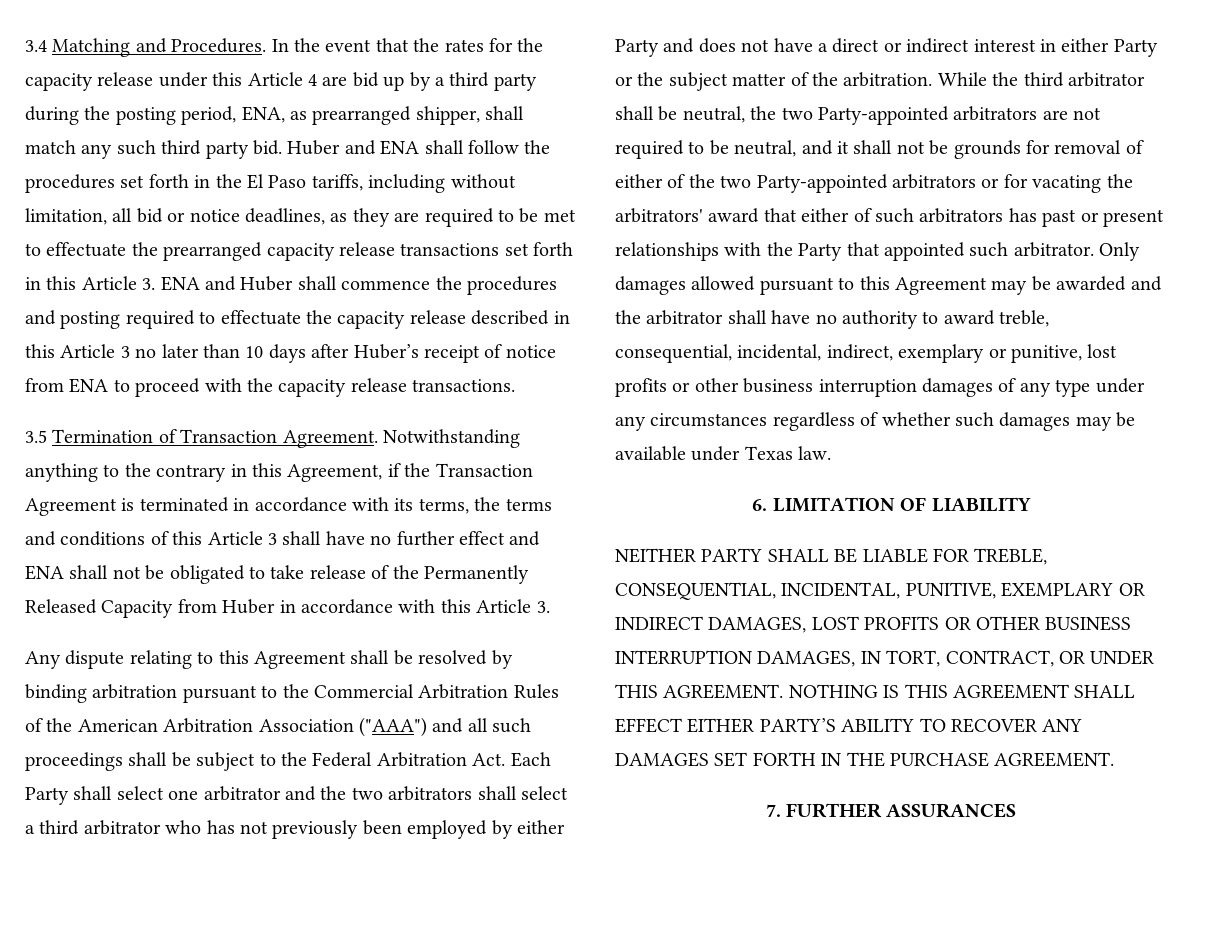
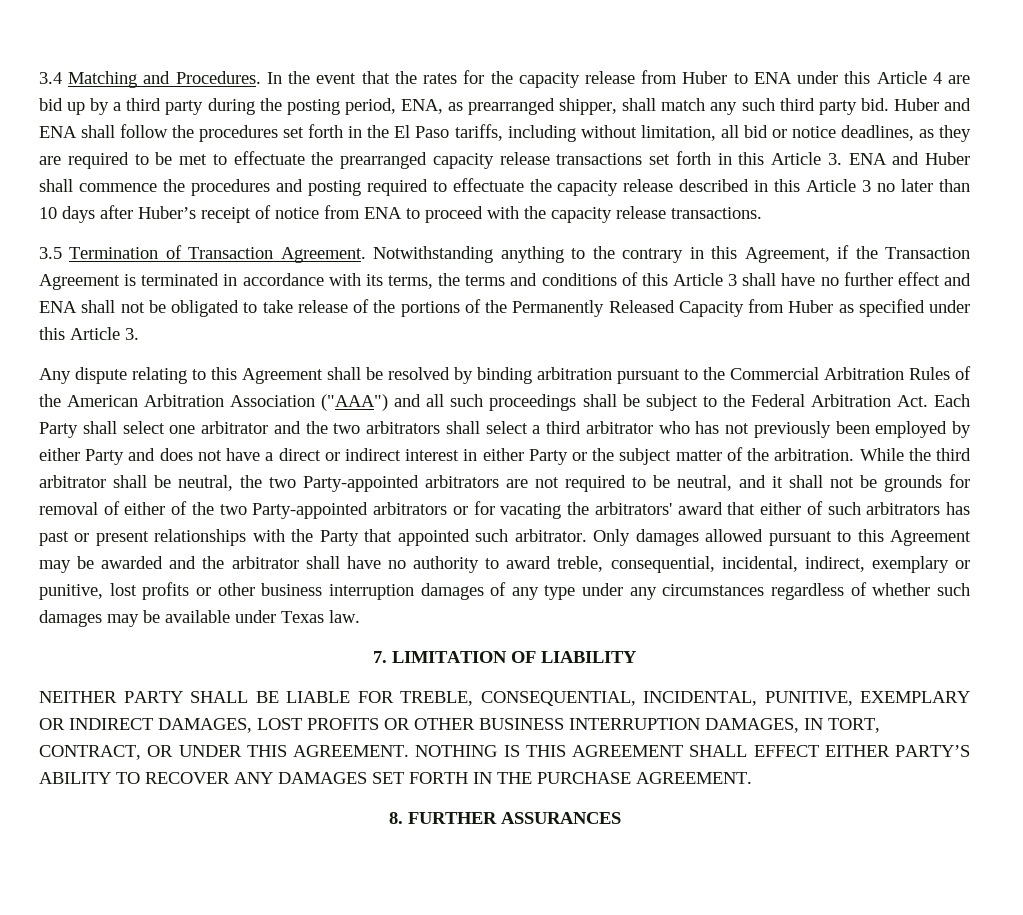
- In the event that the rates for the capacity release under this Article 4 are bid up by a third party during the posting period, ENA, as prearranged shipper, shall match any such third party bid.
+ In the event that the rates for the capacity release from Huber to ENA under this Article 4 are bid up by a third party during the posting period, ENA, as prearranged shipper, shall match any such third party bid.
- Notwithstanding anything to the contrary in this Agreement, if the Transaction Agreement is terminated in accordance with its terms, the terms and conditions of this Article 3 shall have no further effect and ENA shall not be obligated to take release of the Permanently Released Capacity from Huber in accordance with this Article 3.
+ Notwithstanding anything to the contrary in this Agreement, if the Transaction Agreement is terminated in accordance with its terms, the terms and conditions of this Article 3 shall have no further effect and ENA shall not be obligated to take release of the portions of the Permanently Released Capacity from Huber as specified under this Article 3.
- 6. LIMITATION OF LIABILITY
+ 7. LIMITATION OF LIABILITY
- 7. FURTHER ASSURANCES
+ 8. FURTHER ASSURANCES

